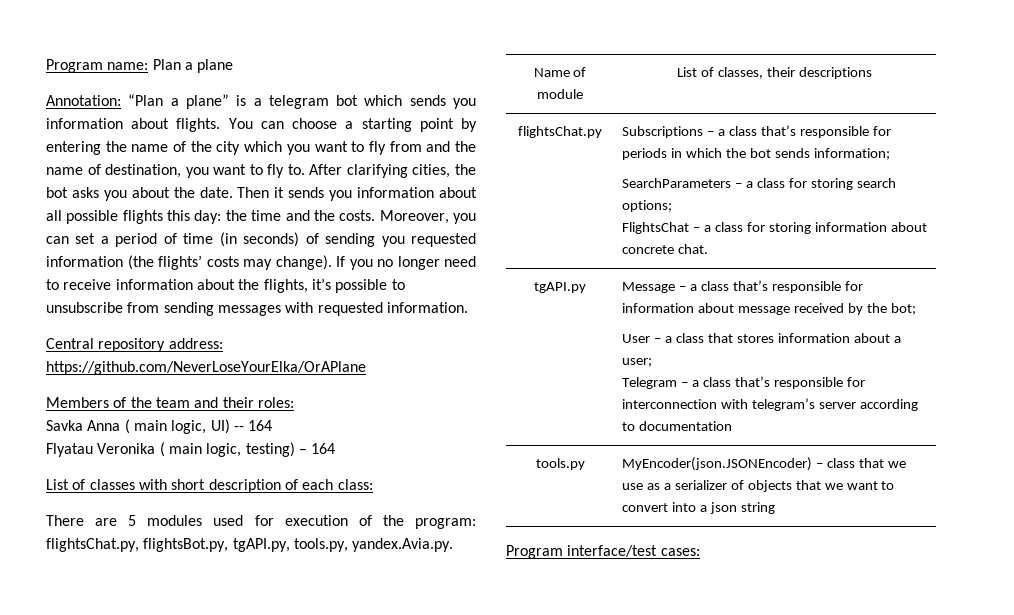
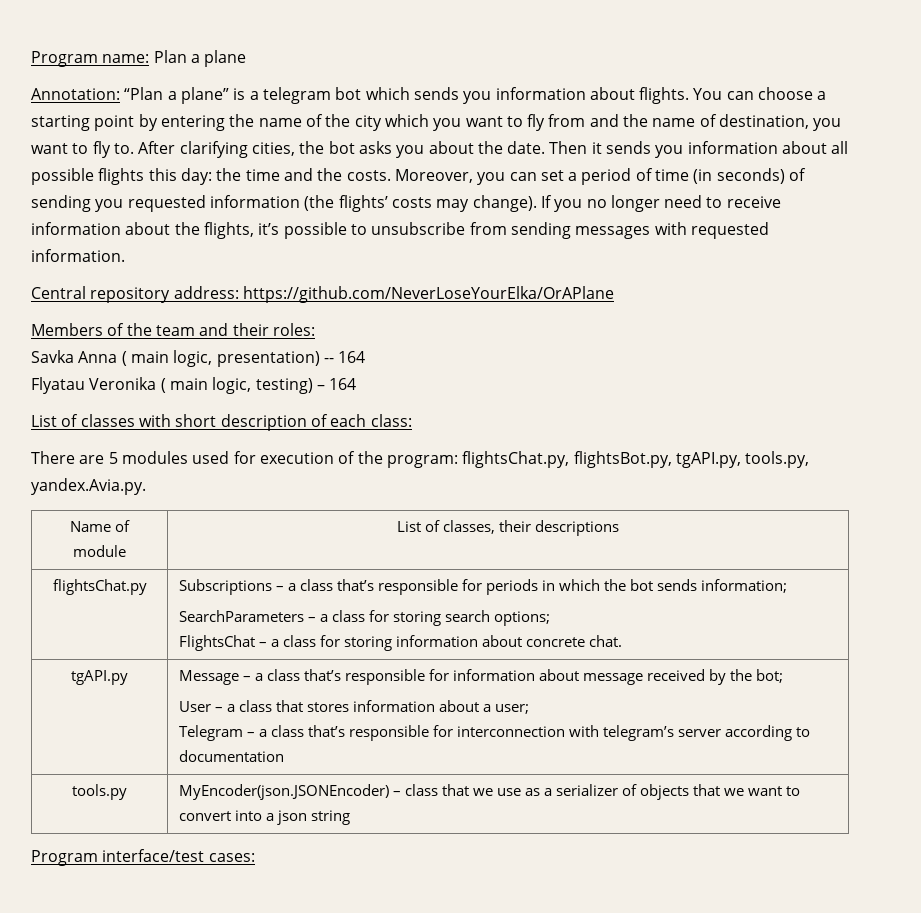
- Savka Anna ( main logic, UI) -- 164
+ Savka Anna ( main logic, presentation) -- 164

